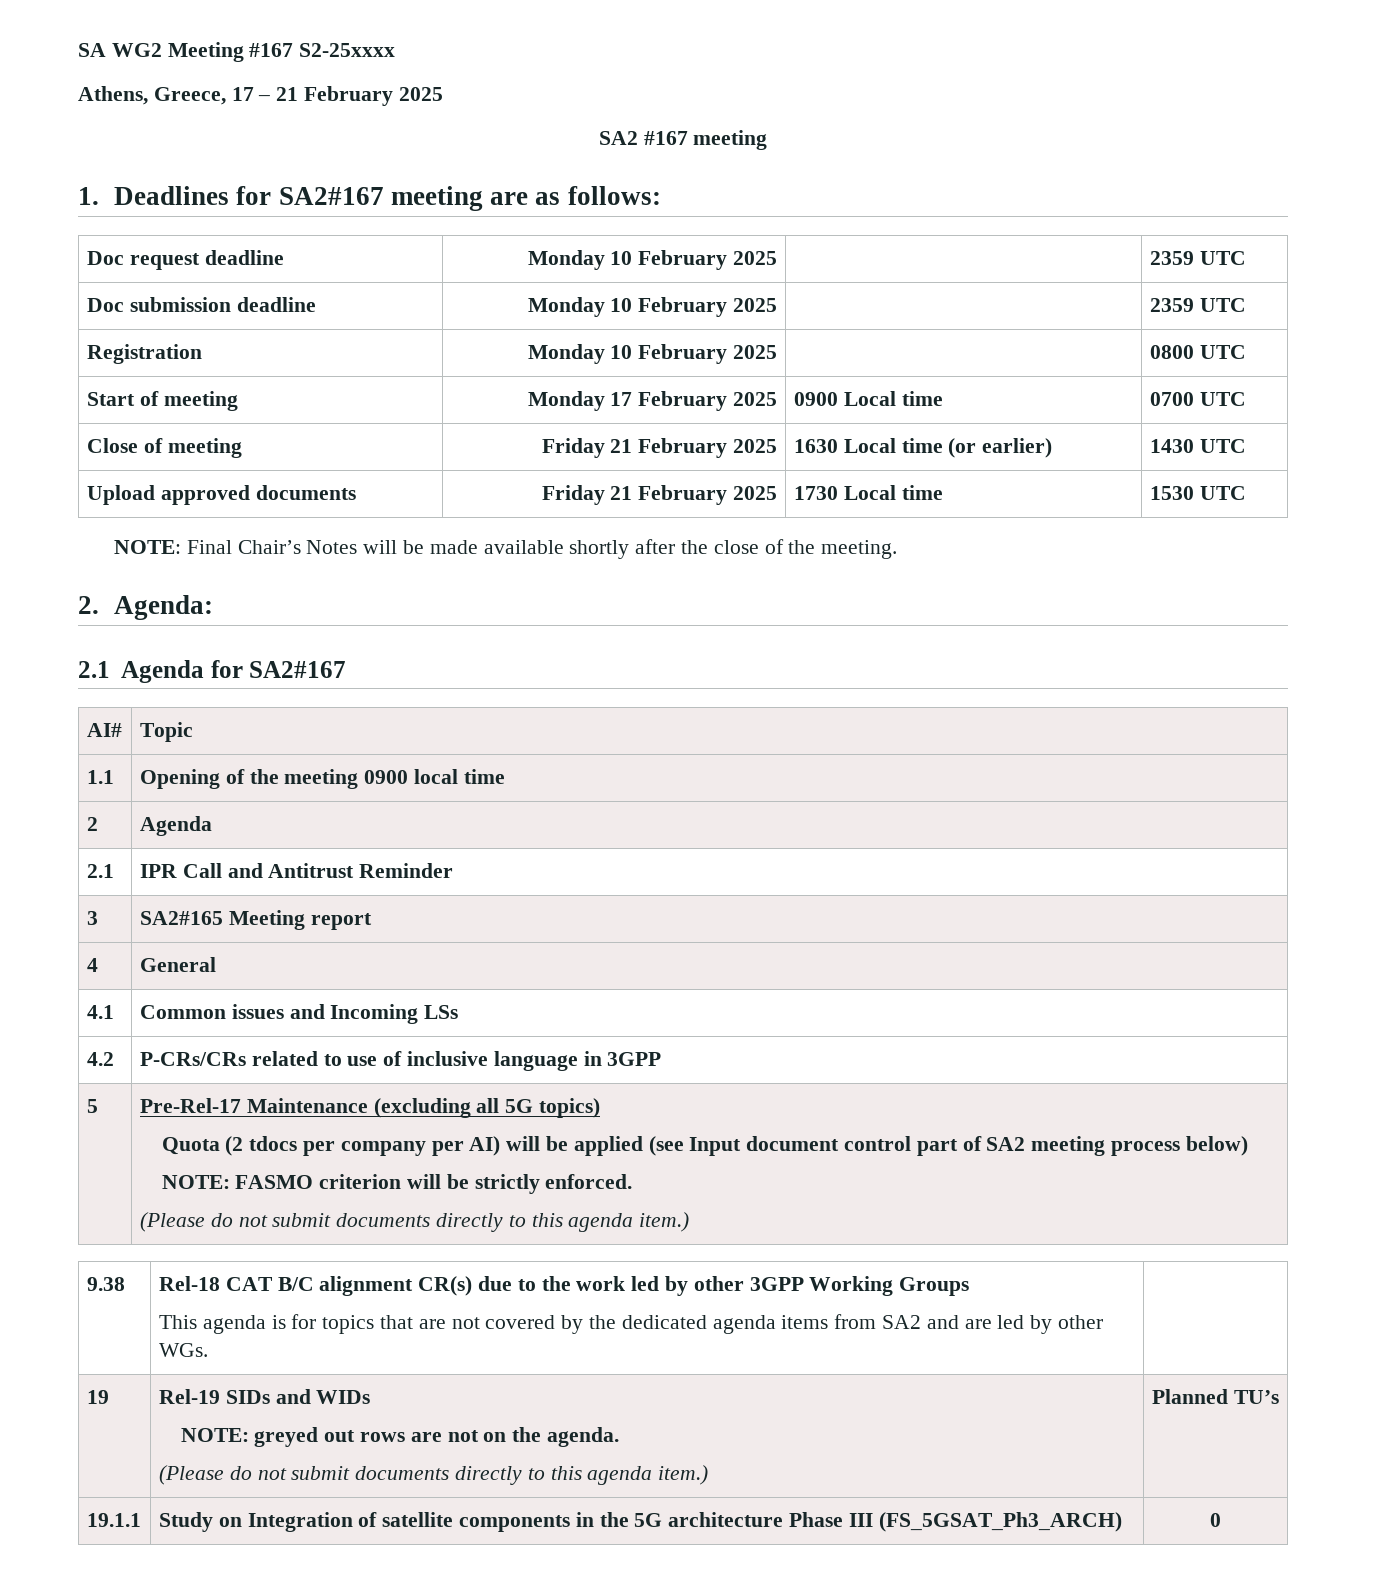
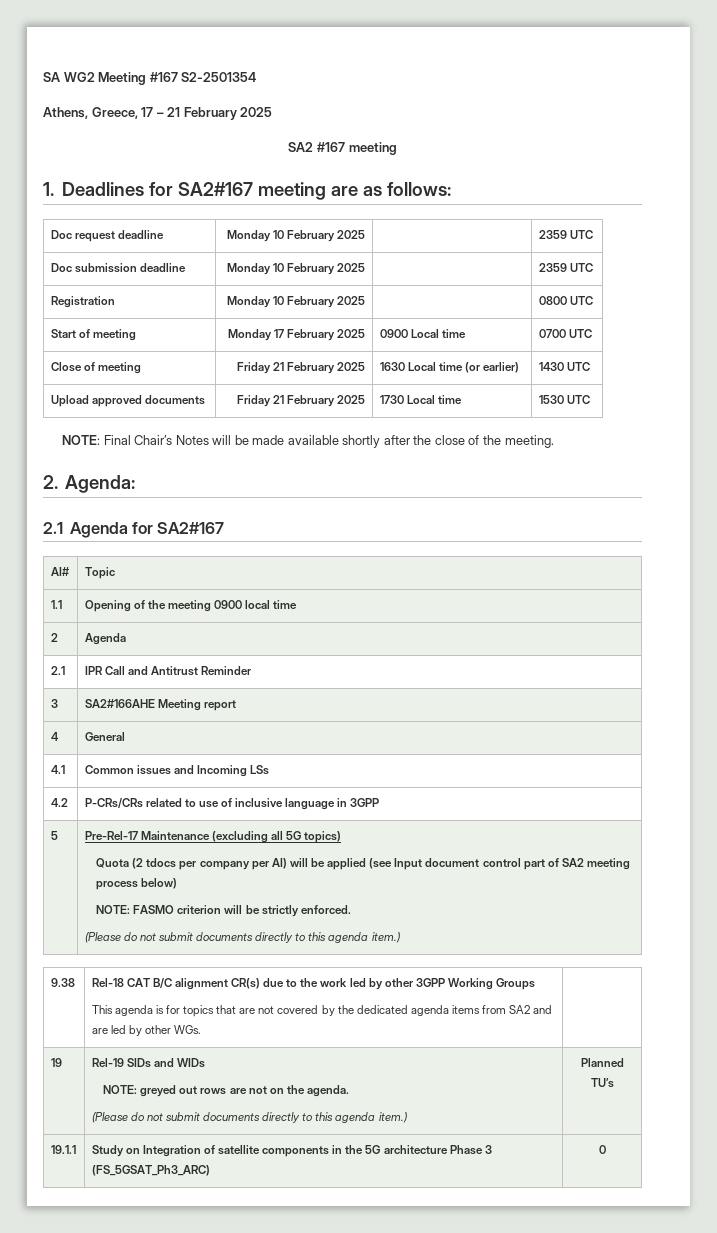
- SA WG2 Meeting #167 S2-25xxxx
+ SA WG2 Meeting #167 S2-2501354
- 3 | SA2#165 Meeting report
+ 3 | SA2#166AHE Meeting report
- 19.1.1 | Study on Integration of satellite components in the 5G architecture Phase III (FS_5GSAT_Ph3_ARCH) | 0
+ 19.1.1 | Study on Integration of satellite components in the 5G architecture Phase 3 (FS_5GSAT_Ph3_ARC) | 0

